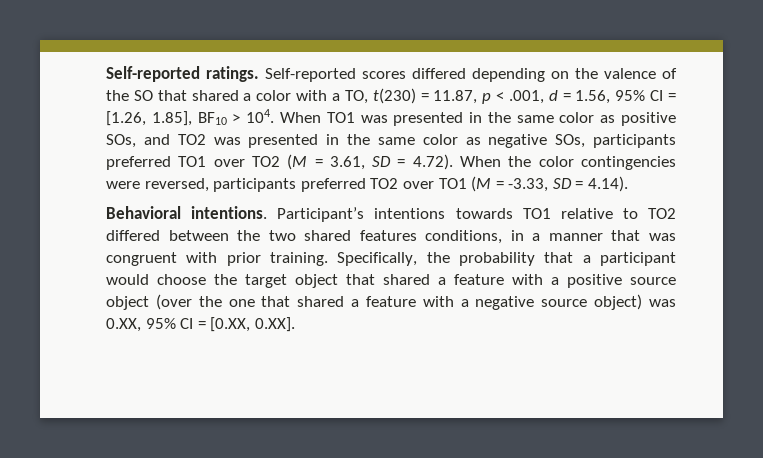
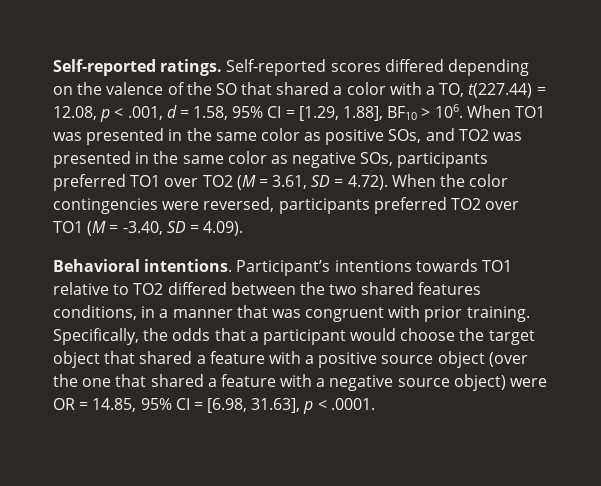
- Self-reported scores differed depending on the valence of the SO that shared a color with a TO, t(230) = 11.87, p < .001, d = 1.56, 95% CI = [1.26, 1.85], BF10 > 104. When TO1 was presented in the same color as positive SOs, and TO2 was presented in the same color as negative SOs, participants preferred TO1 over TO2 (M = 3.61, SD = 4.72). When the color contingencies were reversed, participants preferred TO2 over TO1 (M = -3.33, SD = 4.14).
+ Self-reported scores differed depending on the valence of the SO that shared a color with a TO, t(227.44) = 12.08, p < .001, d = 1.58, 95% CI = [1.29, 1.88], BF10 > 106. When TO1 was presented in the same color as positive SOs, and TO2 was presented in the same color as negative SOs, participants preferred TO1 over TO2 (M = 3.61, SD = 4.72). When the color contingencies were reversed, participants preferred TO2 over TO1 (M = -3.40, SD = 4.09).
- Specifically, the probability that a participant would choose the target object that shared a feature with a positive source object (over the one that shared a feature with a negative source object) was 0.XX, 95% CI = [0.XX, 0.XX].
+ Specifically, the odds that a participant would choose the target object that shared a feature with a positive source object (over the one that shared a feature with a negative source object) were OR = 14.85, 95% CI = [6.98, 31.63], p < .0001.

